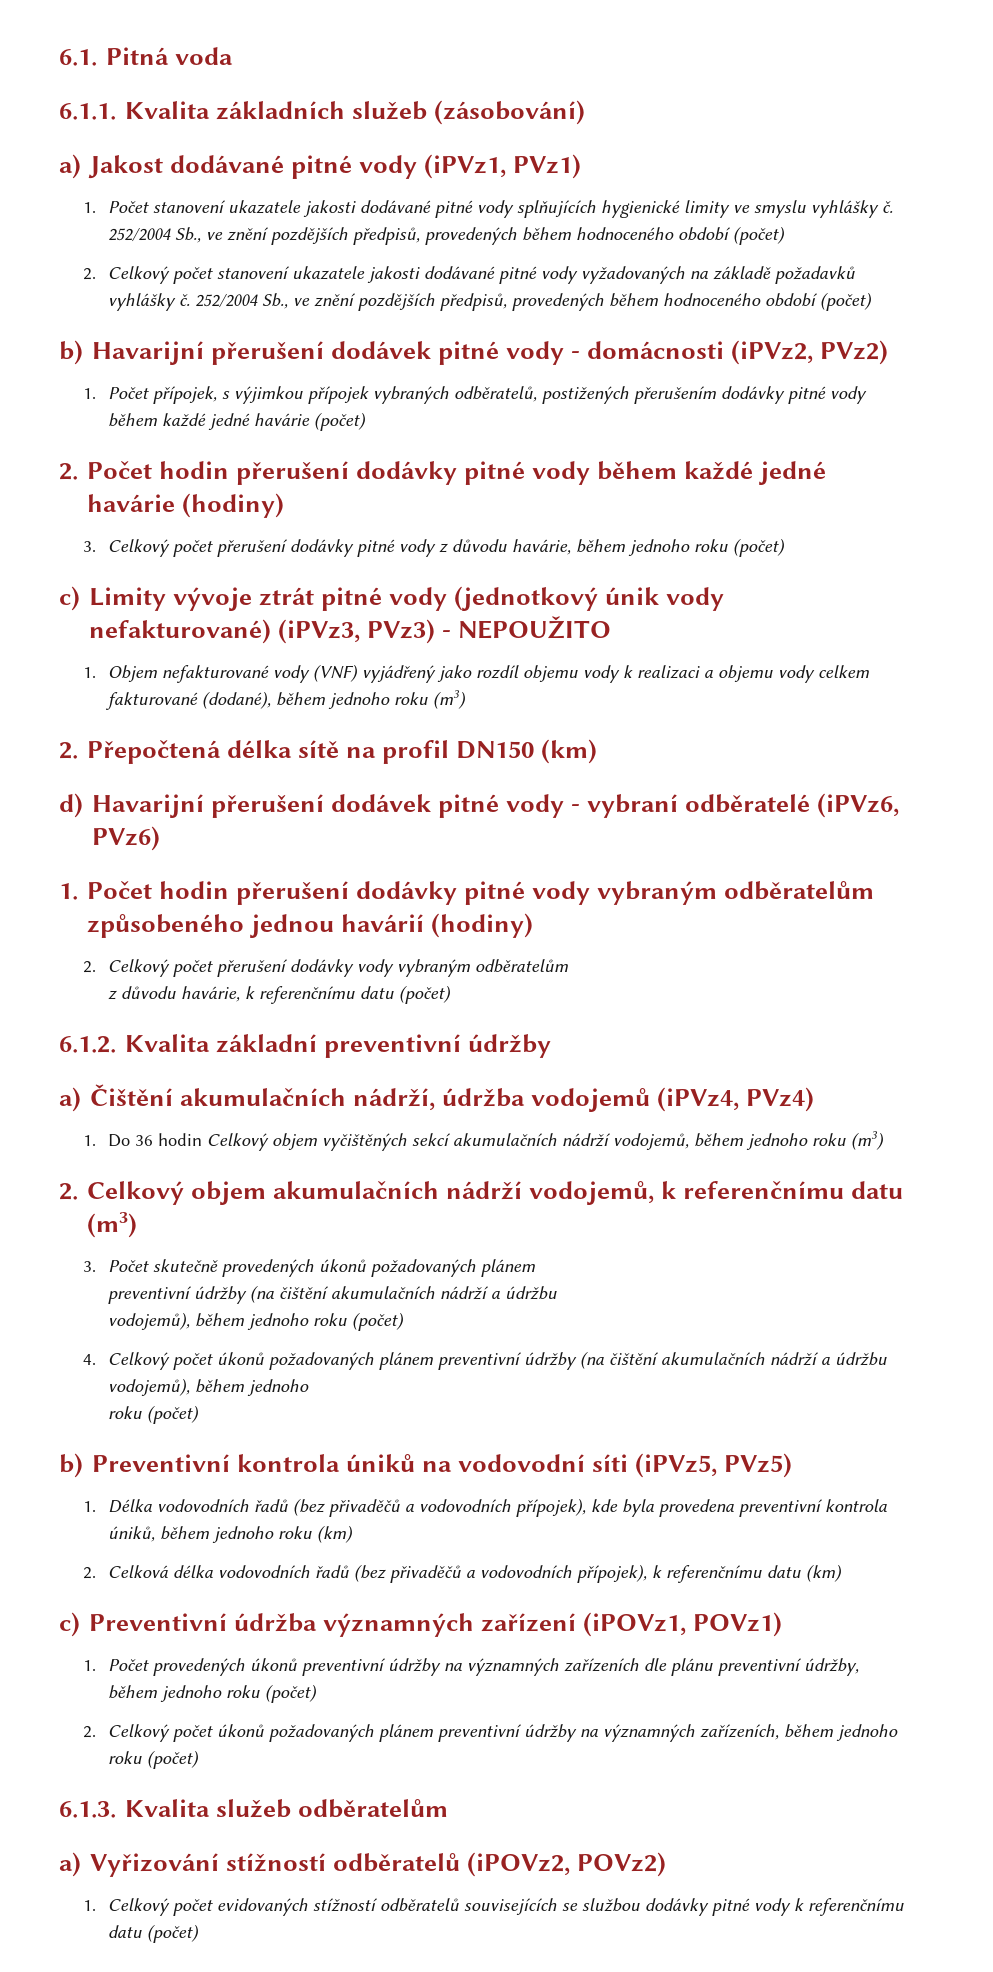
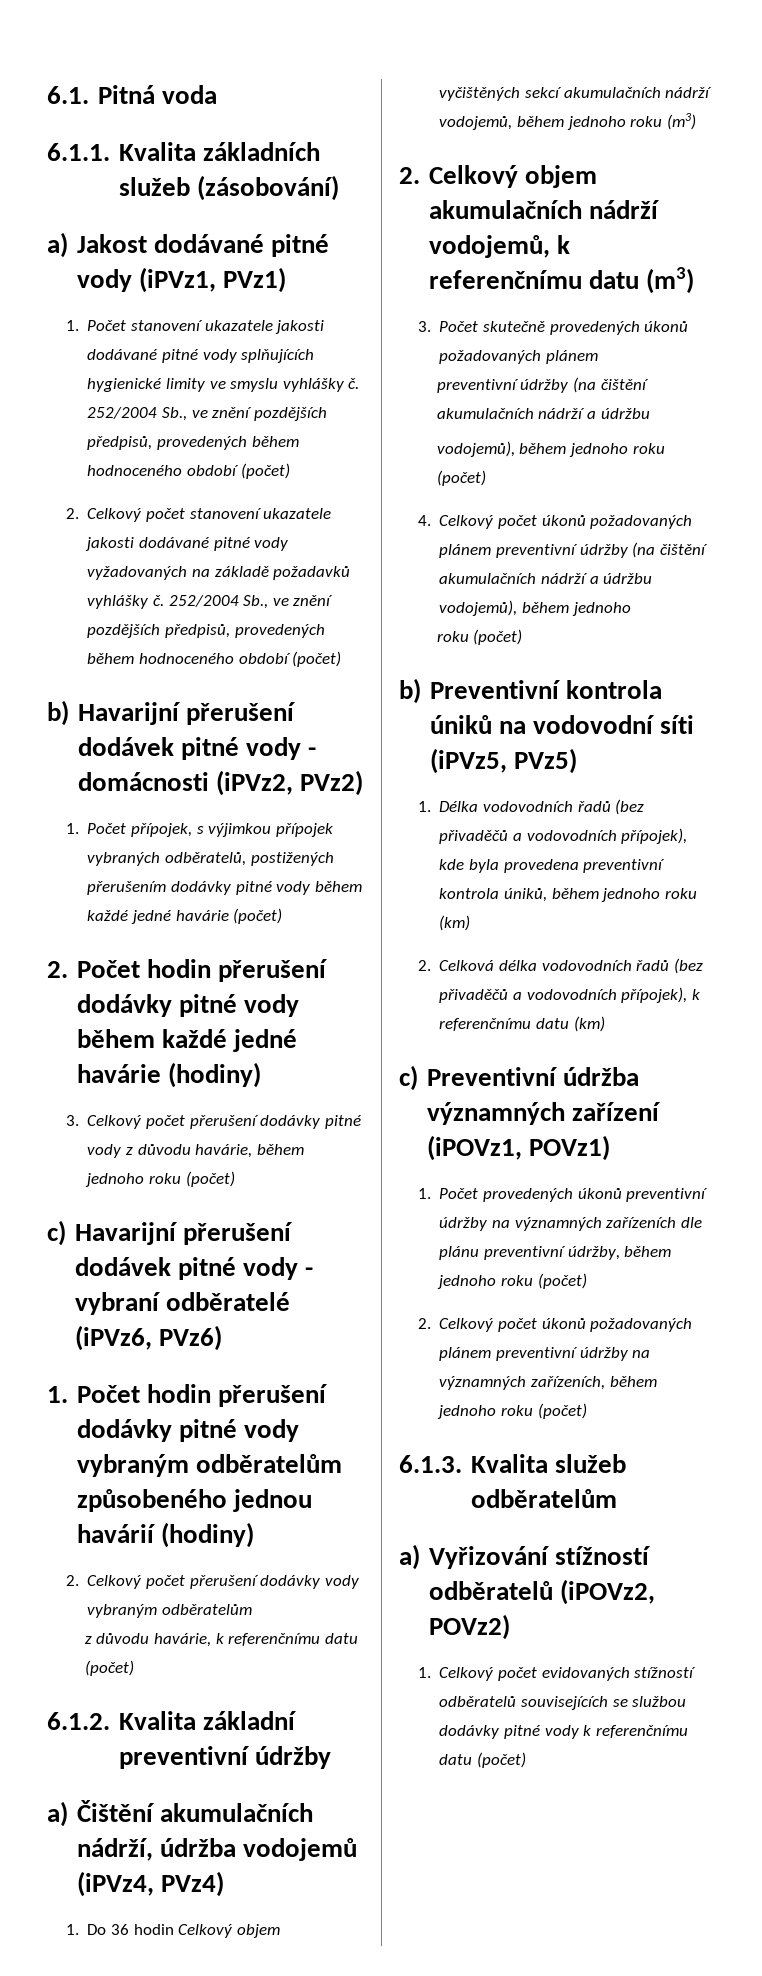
- c) Limity vývoje ztrát pitné vody (jednotkový únik vody nefakturované) (iPVz3, PVz3) - NEPOUŽITO
- 1. Objem nefakturované vody (VNF) vyjádřený jako rozdíl objemu vody k realizaci a objemu vody celkem fakturované (dodané), během jednoho roku (m3)
- 2. Přepočtená délka sítě na profil DN150 (km)
- d) Havarijní přerušení dodávek pitné vody - vybraní odběratelé (iPVz6, PVz6)
+ c) Havarijní přerušení dodávek pitné vody - vybraní odběratelé (iPVz6, PVz6)

